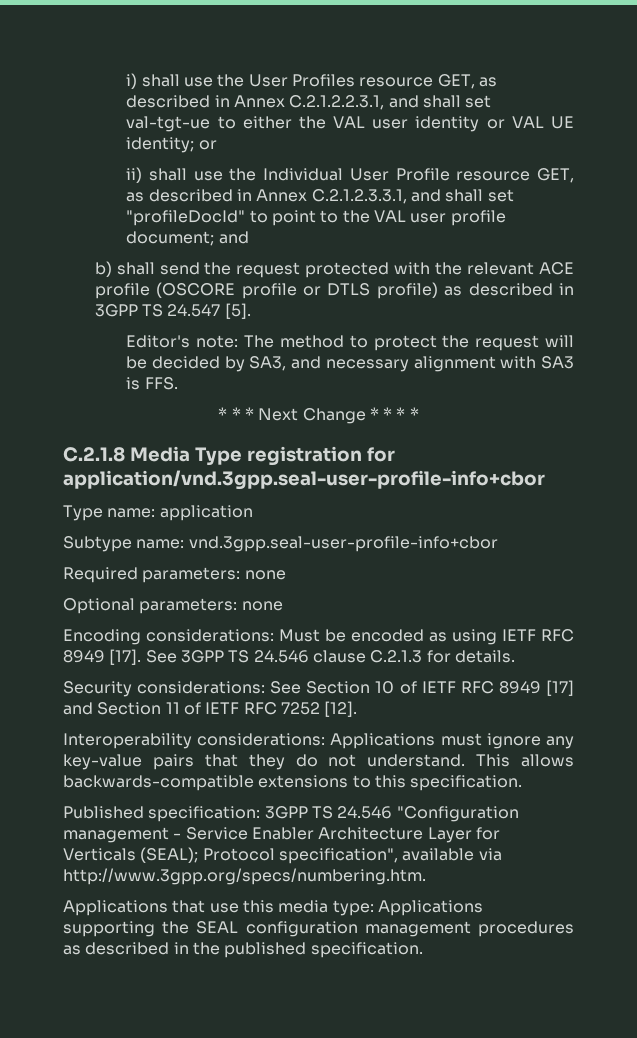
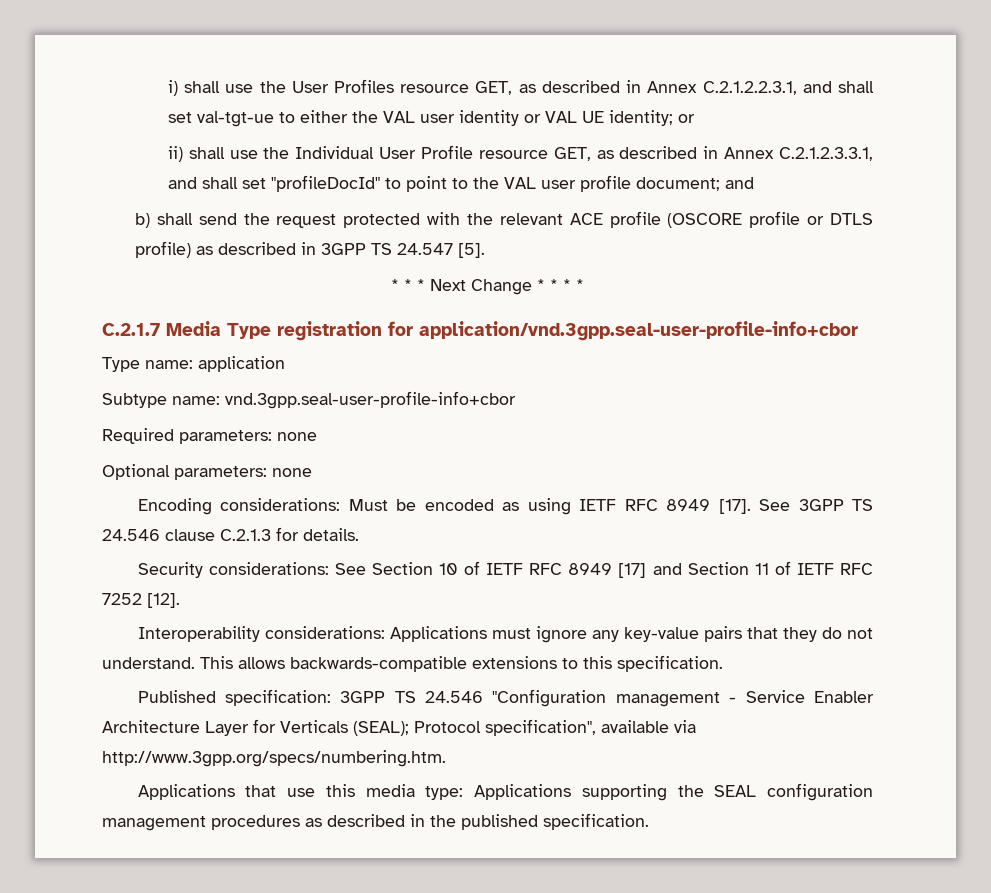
- Editor's note: The method to protect the request will be decided by SA3, and necessary alignment with SA3 is FFS.
- C.2.1.8 Media Type registration for application/vnd.3gpp.seal-user-profile-info+cbor
+ C.2.1.7 Media Type registration for application/vnd.3gpp.seal-user-profile-info+cbor

